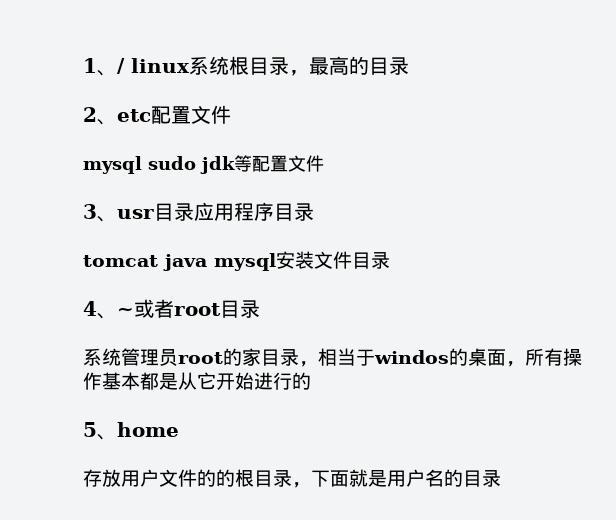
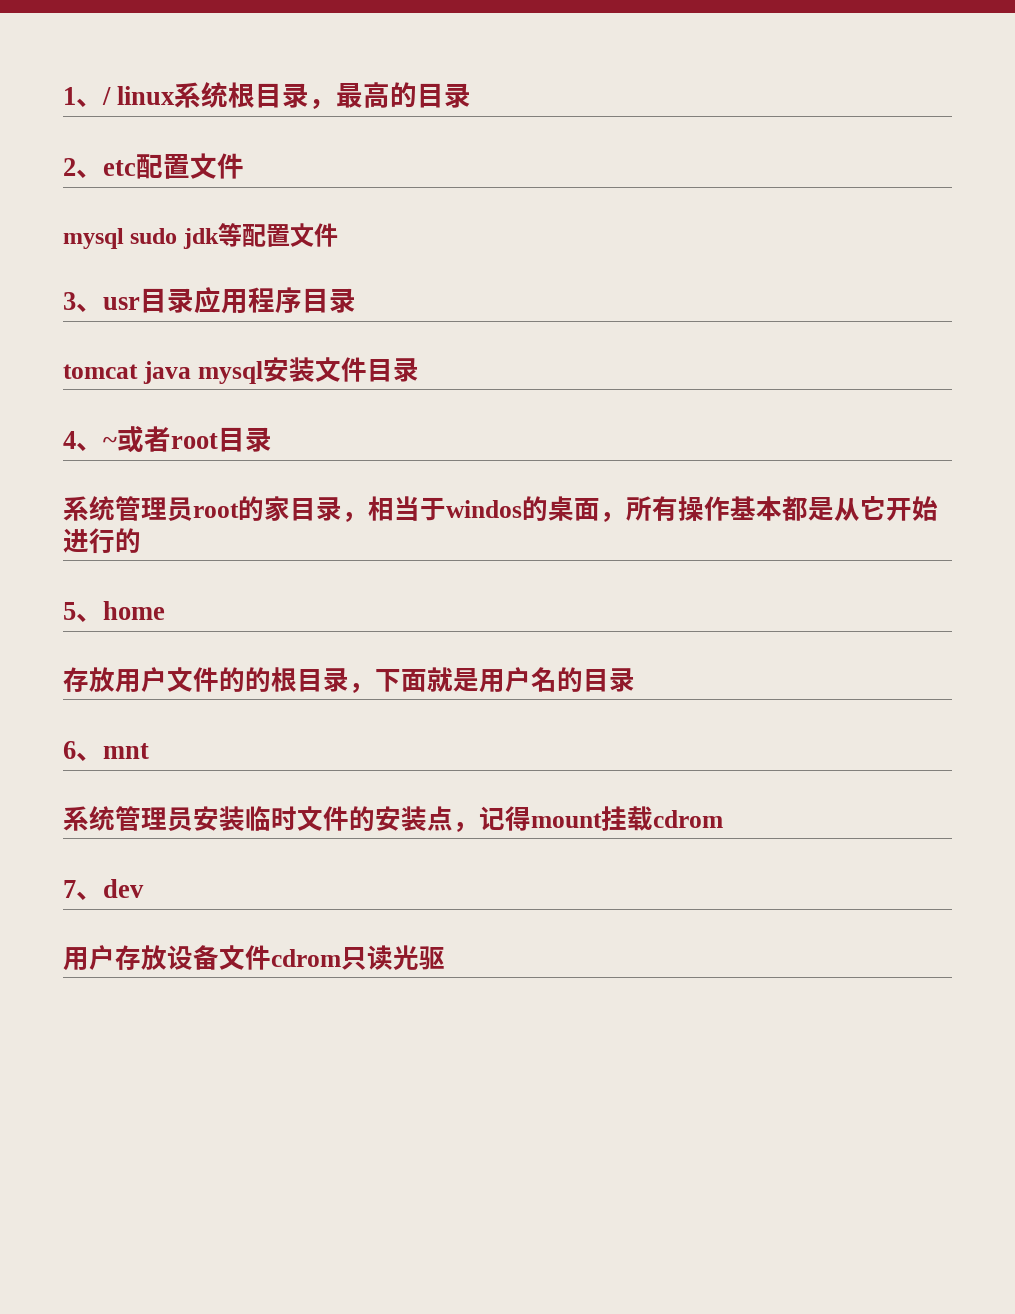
+ 6、mnt
+ 系统管理员安装临时文件的安装点，记得mount挂载cdrom
+ 7、dev
+ 用户存放设备文件cdrom只读光驱

